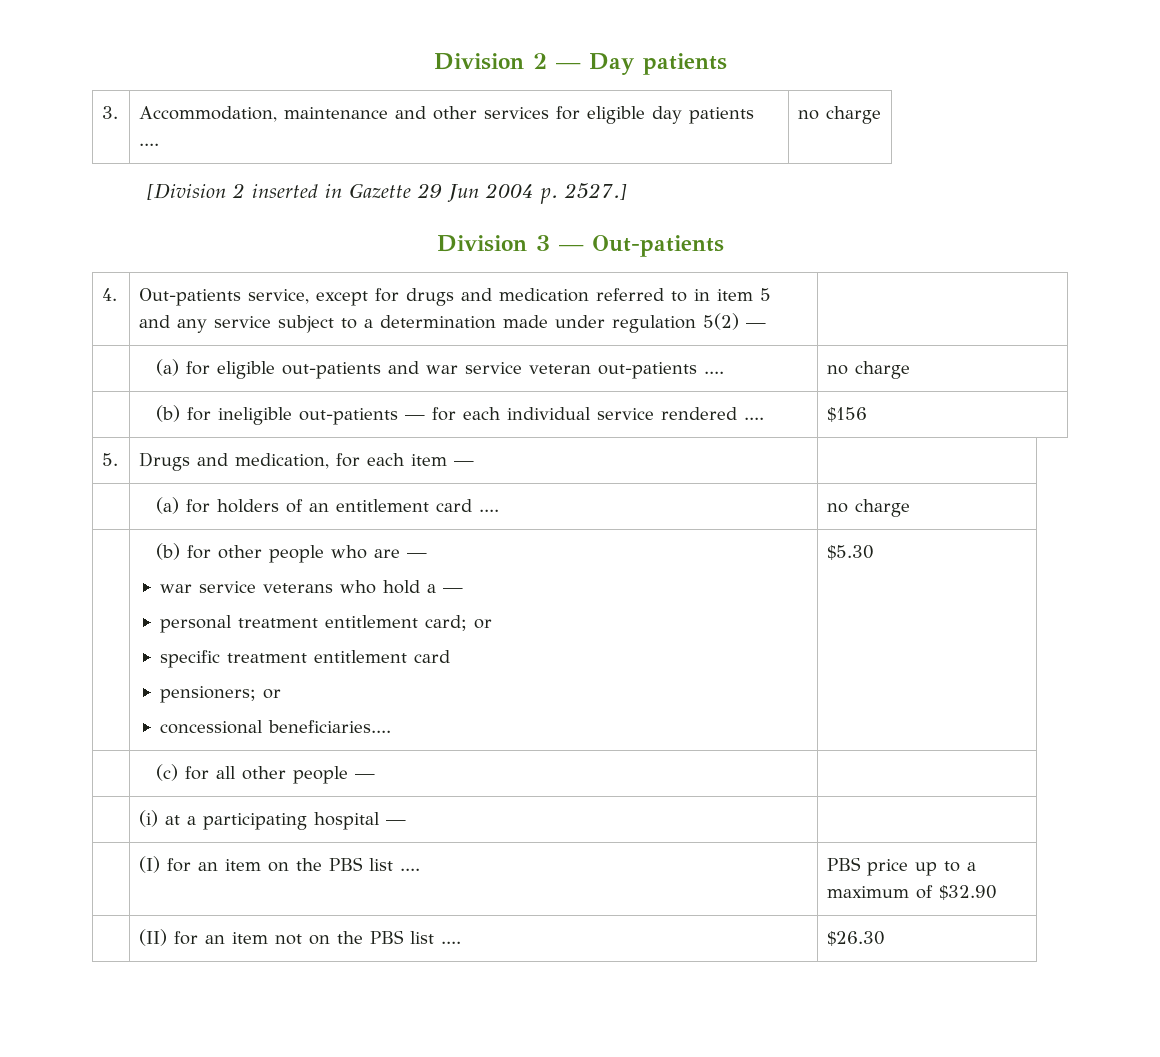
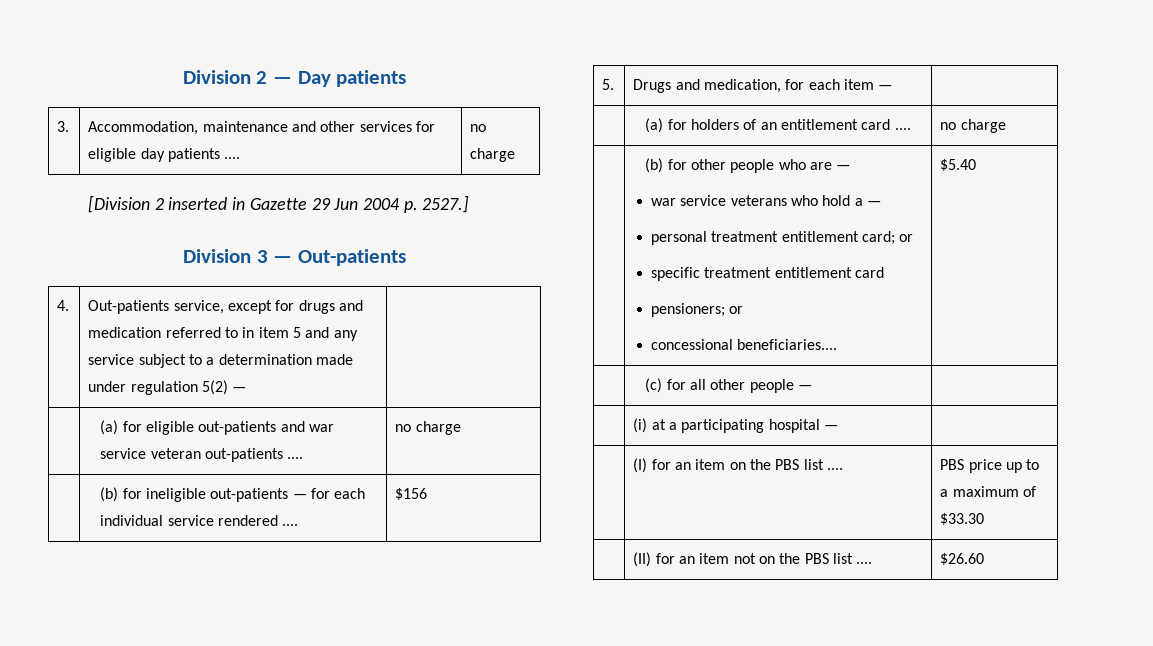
  | (b) for other people who are —
  war service veterans who hold a —
  personal treatment entitlement card; or
  specific treatment entitlement card
  pensioners; or
- concessional beneficiaries.... | $5.30
+ concessional beneficiaries.... | $5.40
- | (I) for an item on the PBS list .... | PBS price up to a maximum of $32.90
+ | (I) for an item on the PBS list .... | PBS price up to a maximum of $33.30
- | (II) for an item not on the PBS list .... | $26.30
+ | (II) for an item not on the PBS list .... | $26.60

